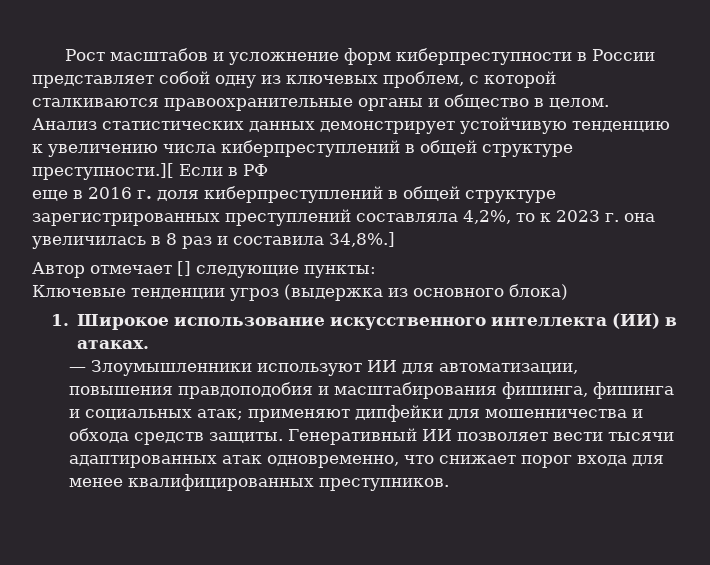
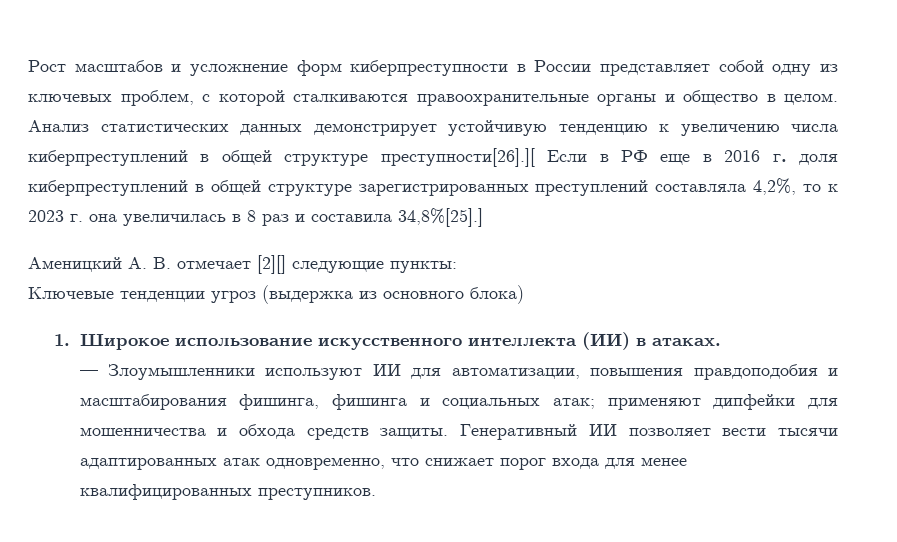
- Анализ статистических данных демонстрирует устойчивую тенденцию к увеличению числа киберпреступлений в общей структуре преступности.][ Если в РФ
- еще в 2016 г. доля киберпреступлений в общей структуре зарегистрированных преступлений составляла 4,2%, то к 2023 г. она увеличилась в 8 раз и составила 34,8%.]
- Автор отмечает [] следующие пункты:
+ Анализ статистических данных демонстрирует устойчивую тенденцию к увеличению числа киберпреступлений в общей структуре преступности[26].][ Если в РФ еще в 2016 г. доля киберпреступлений в общей структуре зарегистрированных преступлений составляла 4,2%, то к 2023 г. она увеличилась в 8 раз и составила 34,8%[25].]
+ Аменицкий А. В. отмечает [2][] следующие пункты:

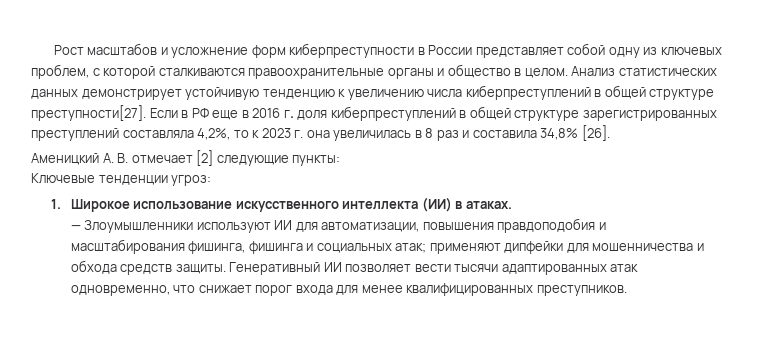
- Анализ статистических данных демонстрирует устойчивую тенденцию к увеличению числа киберпреступлений в общей структуре преступности[26].][ Если в РФ еще в 2016 г. доля киберпреступлений в общей структуре зарегистрированных преступлений составляла 4,2%, то к 2023 г. она увеличилась в 8 раз и составила 34,8%[25].]
+ Анализ статистических данных демонстрирует устойчивую тенденцию к увеличению числа киберпреступлений в общей структуре преступности[27]. Если в РФ еще в 2016 г. доля киберпреступлений в общей структуре зарегистрированных преступлений составляла 4,2%, то к 2023 г. она увеличилась в 8 раз и составила 34,8% [26].
- Аменицкий А. В. отмечает [2][] следующие пункты:
+ Аменицкий А. В. отмечает [2] следующие пункты:
- Ключевые тенденции угроз (выдержка из основного блока)
+ Ключевые тенденции угроз:

